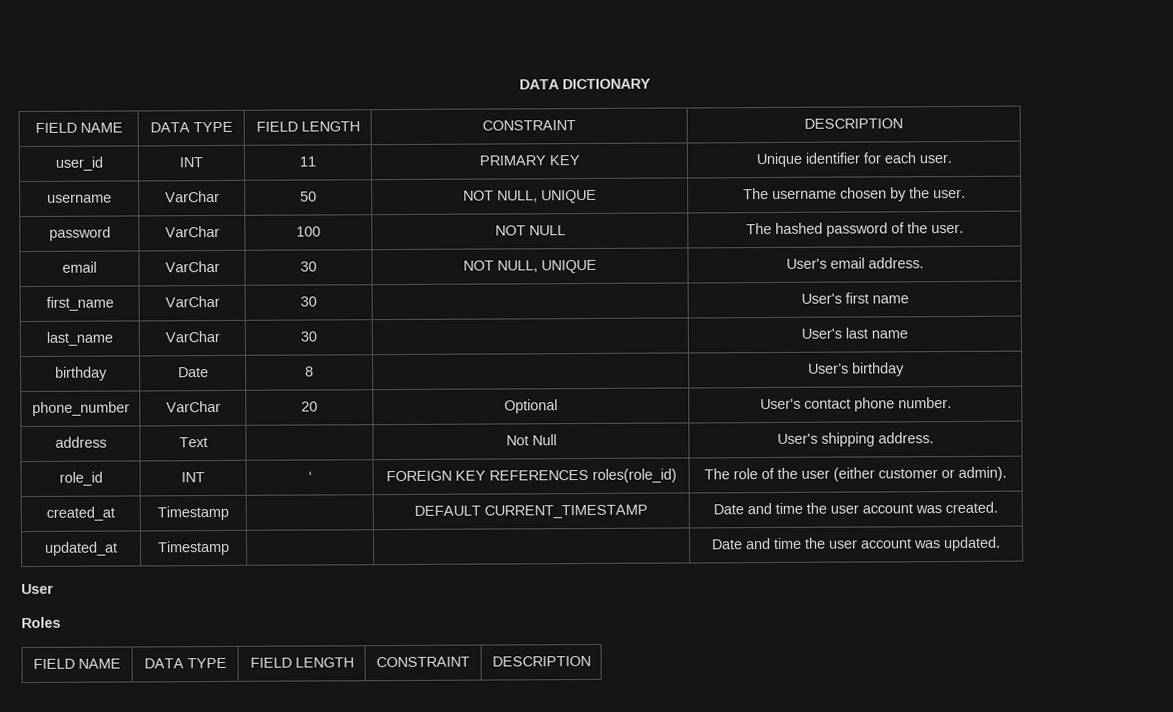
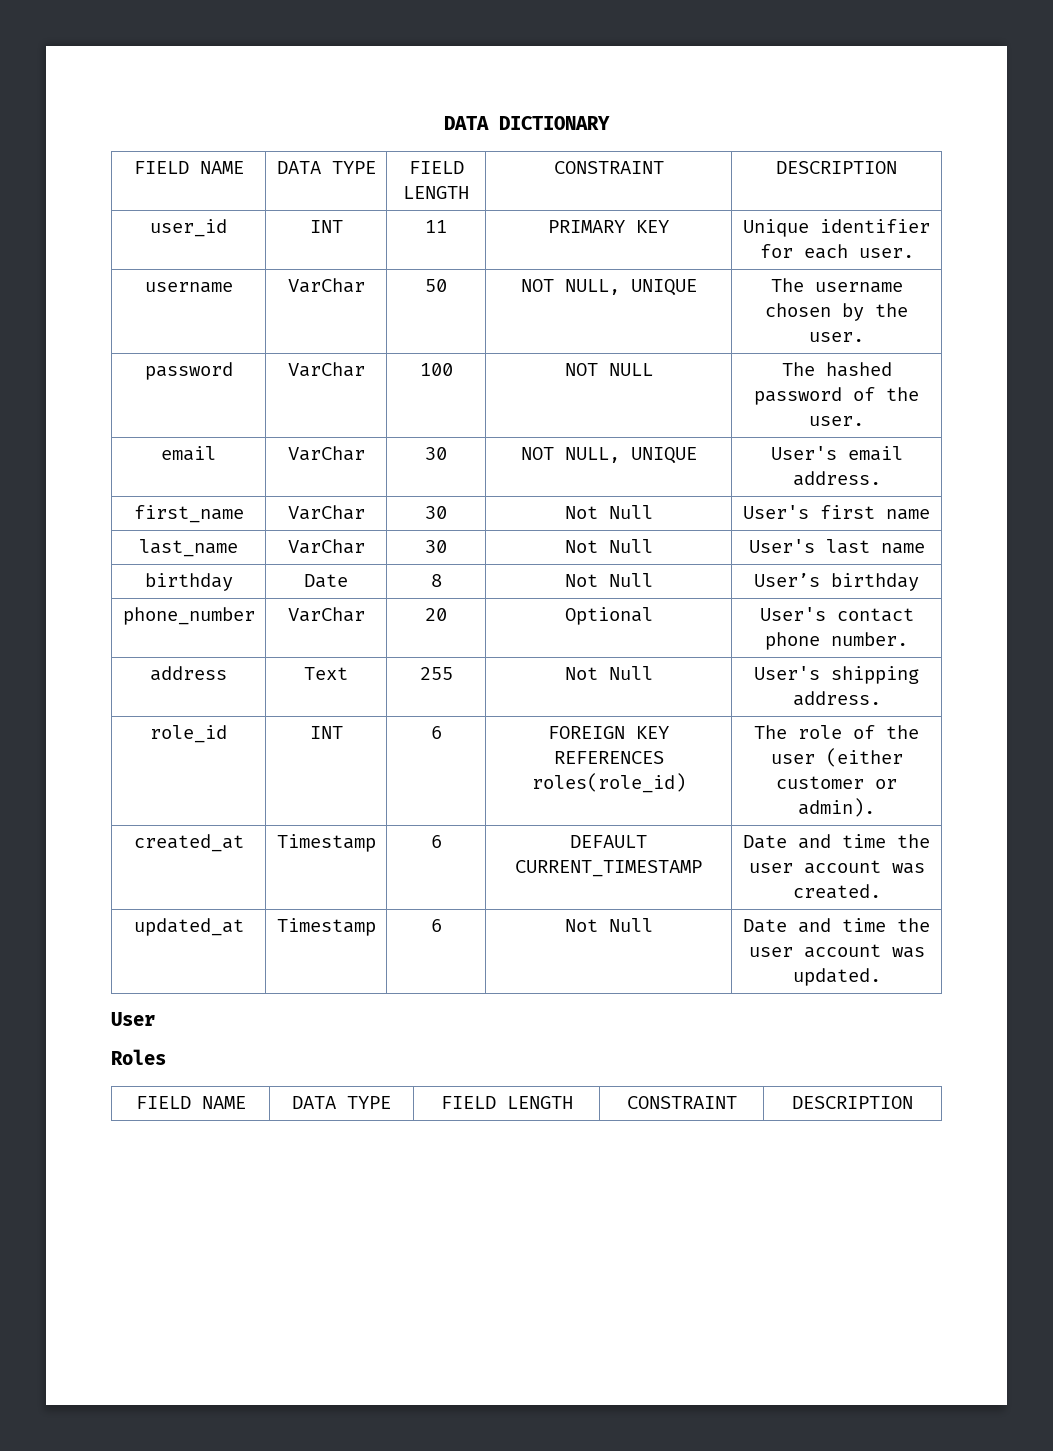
- first_name | VarChar | 30 | | User's first name
+ first_name | VarChar | 30 | Not Null | User's first name
- last_name | VarChar | 30 | | User's last name
+ last_name | VarChar | 30 | Not Null | User's last name
- birthday | Date | 8 | | User’s birthday
+ birthday | Date | 8 | Not Null | User’s birthday
- address | Text | | Not Null | User's shipping address.
+ address | Text | 255 | Not Null | User's shipping address.
- role_id | INT | ‘ | FOREIGN KEY REFERENCES roles(role_id) | The role of the user (either customer or admin).
+ role_id | INT | 6 | FOREIGN KEY REFERENCES roles(role_id) | The role of the user (either customer or admin).
- created_at | Timestamp | | DEFAULT CURRENT_TIMESTAMP | Date and time the user account was created.
+ created_at | Timestamp | 6 | DEFAULT CURRENT_TIMESTAMP | Date and time the user account was created.
- updated_at | Timestamp | | | Date and time the user account was updated.
+ updated_at | Timestamp | 6 | Not Null | Date and time the user account was updated.

